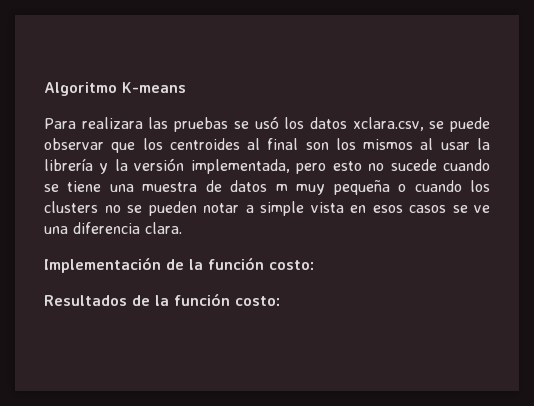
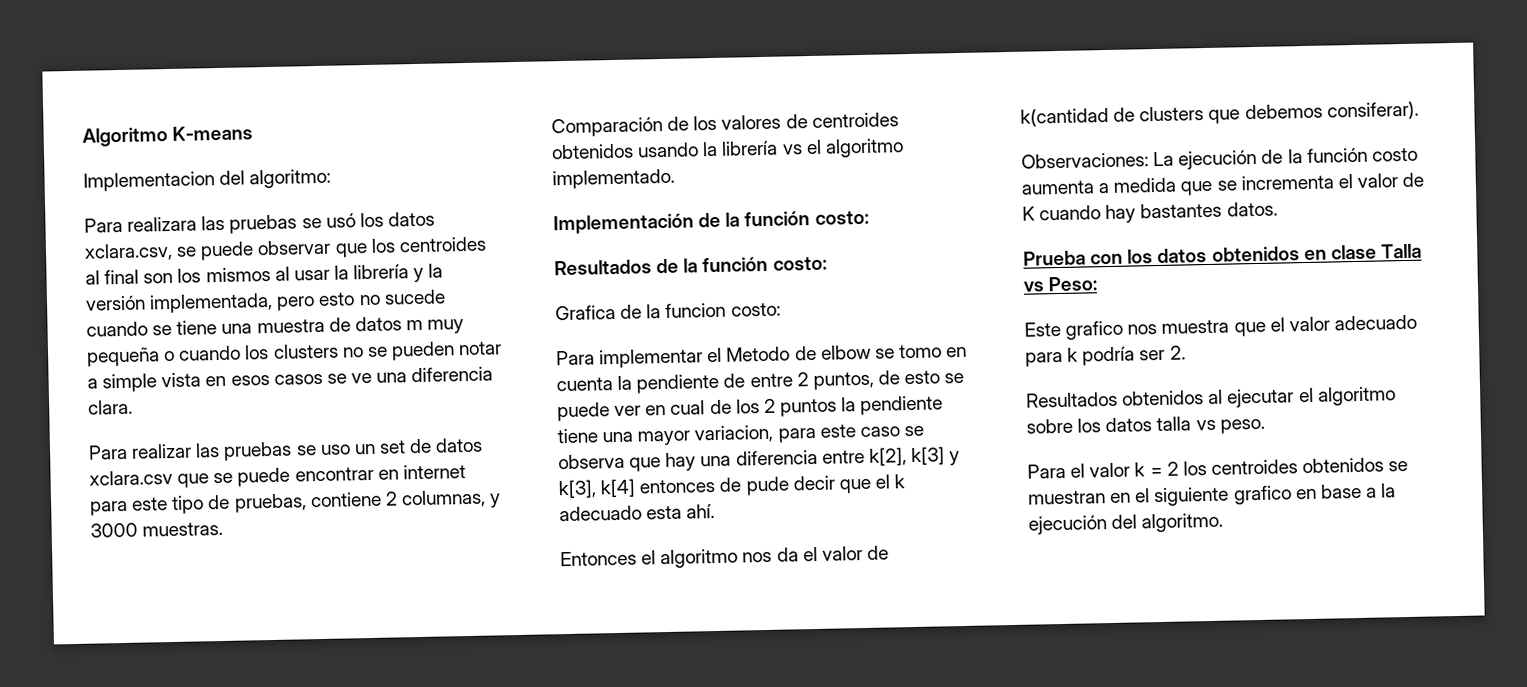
+ Implementacion del algoritmo:
+ Para realizar las pruebas se uso un set de datos xclara.csv que se puede encontrar en internet para este tipo de pruebas, contiene 2 columnas, y 3000 muestras.
+ Comparación de los valores de centroides obtenidos usando la librería vs el algoritmo implementado.
+ Grafica de la funcion costo:
+ Para implementar el Metodo de elbow se tomo en cuenta la pendiente de entre 2 puntos, de esto se puede ver en cual de los 2 puntos la pendiente tiene una mayor variacion, para este caso se observa que hay una diferencia entre k[2], k[3] y k[3], k[4] entonces de pude decir que el k adecuado esta ahí.
+ Entonces el algoritmo nos da el valor de k(cantidad de clusters que debemos consiferar).
+ Observaciones: La ejecución de la función costo aumenta a medida que se incrementa el valor de K cuando hay bastantes datos.
+ Prueba con los datos obtenidos en clase Talla vs Peso:
+ Este grafico nos muestra que el valor adecuado para k podría ser 2.
+ Resultados obtenidos al ejecutar el algoritmo sobre los datos talla vs peso.
+ Para el valor k = 2 los centroides obtenidos se muestran en el siguiente grafico en base a la ejecución del algoritmo.

